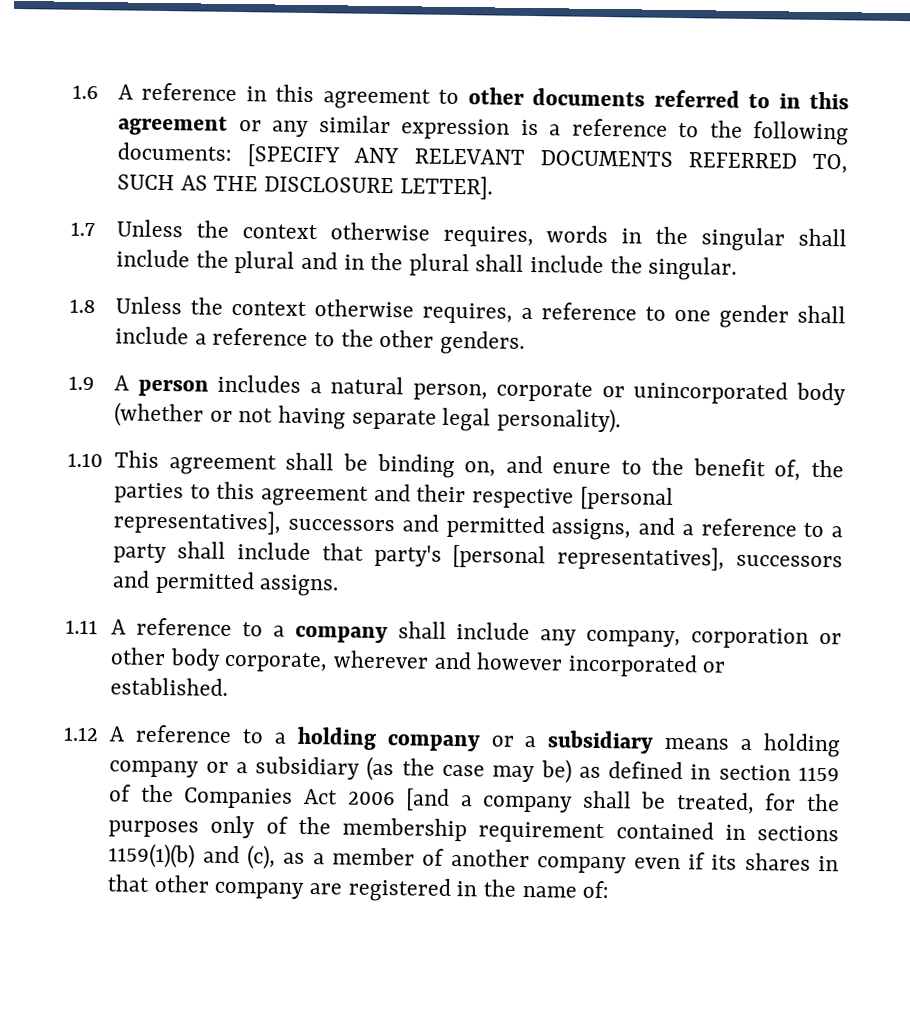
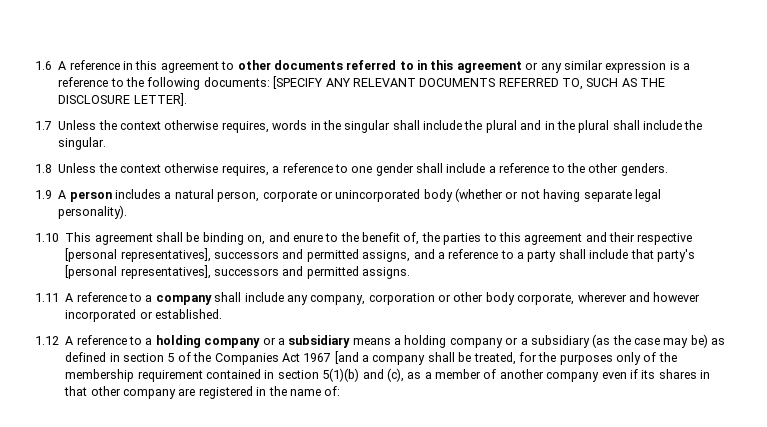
- 1.12 A reference to a holding company or a subsidiary means a holding company or a subsidiary (as the case may be) as defined in section 1159 of the Companies Act 2006 [and a company shall be treated, for the purposes only of the membership requirement contained in sections 1159(1)(b) and (c), as a member of another company even if its shares in that other company are registered in the name of:
+ 1.12 A reference to a holding company or a subsidiary means a holding company or a subsidiary (as the case may be) as defined in section 5 of the Companies Act 1967 [and a company shall be treated, for the purposes only of the membership requirement contained in section 5(1)(b) and (c), as a member of another company even if its shares in that other company are registered in the name of:

